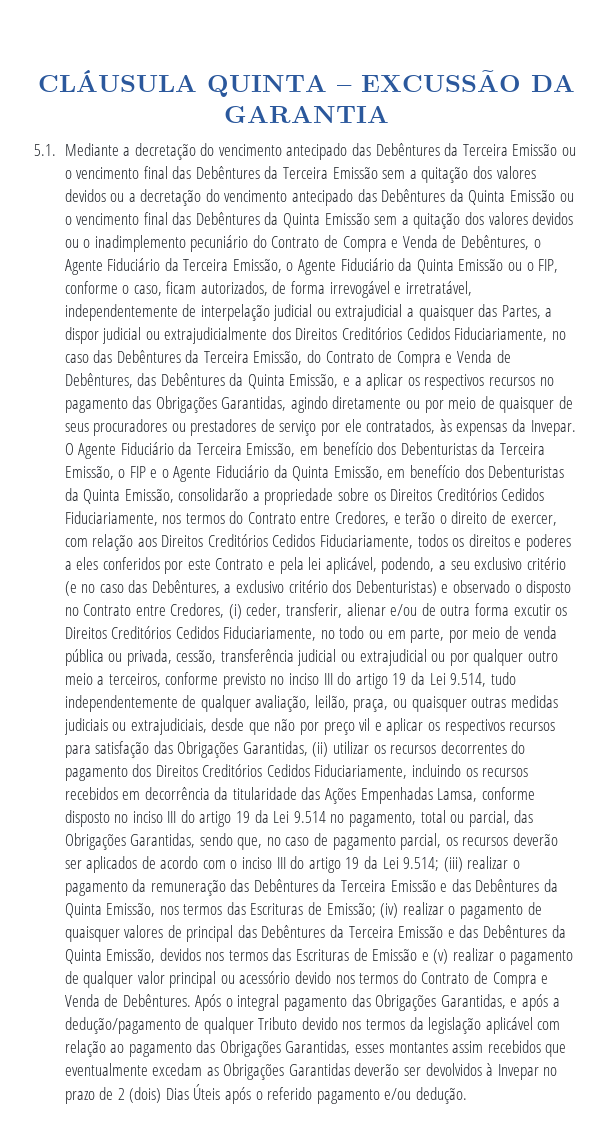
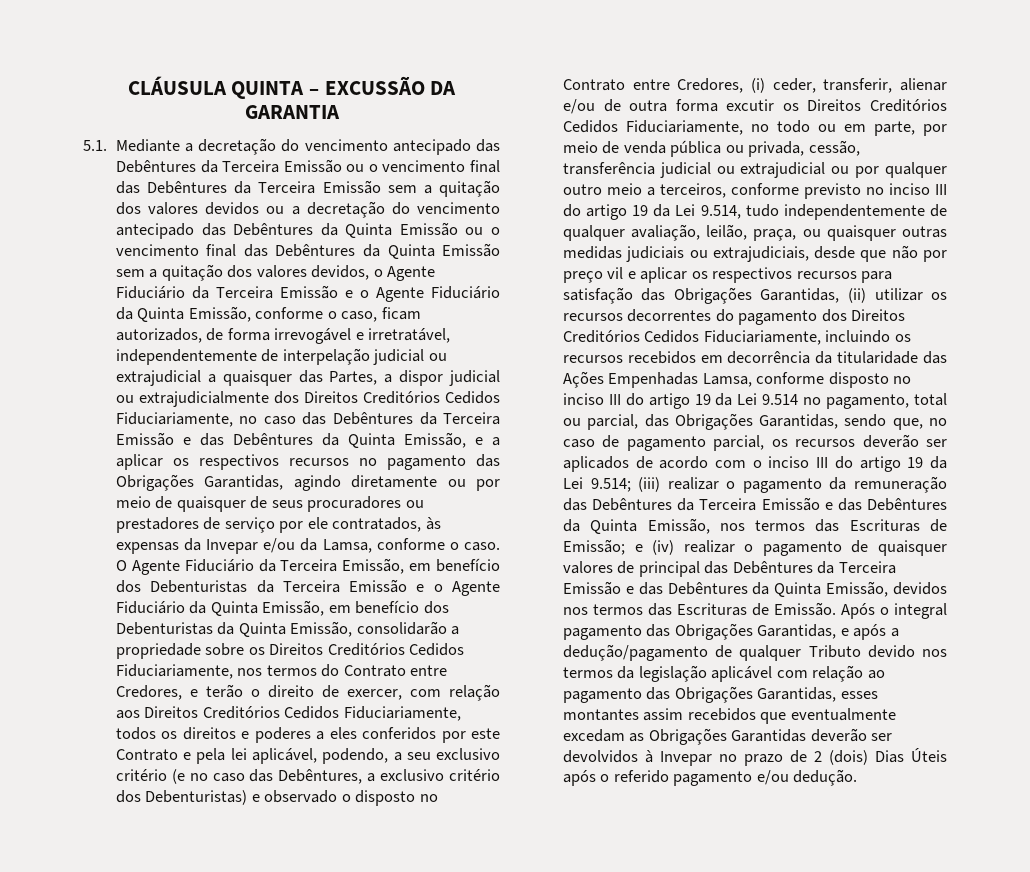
- 5.1. Mediante a decretação do vencimento antecipado das Debêntures da Terceira Emissão ou o vencimento final das Debêntures da Terceira Emissão sem a quitação dos valores devidos ou a decretação do vencimento antecipado das Debêntures da Quinta Emissão ou o vencimento final das Debêntures da Quinta Emissão sem a quitação dos valores devidos ou o inadimplemento pecuniário do Contrato de Compra e Venda de Debêntures, o Agente Fiduciário da Terceira Emissão, o Agente Fiduciário da Quinta Emissão ou o FIP, conforme o caso, ficam autorizados, de forma irrevogável e irretratável, independentemente de interpelação judicial ou extrajudicial a quaisquer das Partes, a dispor judicial ou extrajudicialmente dos Direitos Creditórios Cedidos Fiduciariamente, no caso das Debêntures da Terceira Emissão, do Contrato de Compra e Venda de Debêntures, das Debêntures da Quinta Emissão, e a aplicar os respectivos recursos no pagamento das Obrigações Garantidas, agindo diretamente ou por meio de quaisquer de seus procuradores ou prestadores de serviço por ele contratados, às expensas da Invepar.
+ 5.1. Mediante a decretação do vencimento antecipado das Debêntures da Terceira Emissão ou o vencimento final das Debêntures da Terceira Emissão sem a quitação dos valores devidos ou a decretação do vencimento antecipado das Debêntures da Quinta Emissão ou o vencimento final das Debêntures da Quinta Emissão sem a quitação dos valores devidos, o Agente Fiduciário da Terceira Emissão e o Agente Fiduciário da Quinta Emissão, conforme o caso, ficam autorizados, de forma irrevogável e irretratável, independentemente de interpelação judicial ou extrajudicial a quaisquer das Partes, a dispor judicial ou extrajudicialmente dos Direitos Creditórios Cedidos Fiduciariamente, no caso das Debêntures da Terceira Emissão e das Debêntures da Quinta Emissão, e a aplicar os respectivos recursos no pagamento das Obrigações Garantidas, agindo diretamente ou por meio de quaisquer de seus procuradores ou prestadores de serviço por ele contratados, às expensas da Invepar e/ou da Lamsa, conforme o caso.
- O Agente Fiduciário da Terceira Emissão, em benefício dos Debenturistas da Terceira Emissão, o FIP e o Agente Fiduciário da Quinta Emissão, em benefício dos Debenturistas da Quinta Emissão, consolidarão a propriedade sobre os Direitos Creditórios Cedidos Fiduciariamente, nos termos do Contrato entre Credores, e terão o direito de exercer, com relação aos Direitos Creditórios Cedidos Fiduciariamente, todos os direitos e poderes a eles conferidos por este Contrato e pela lei aplicável, podendo, a seu exclusivo critério (e no caso das Debêntures, a exclusivo critério dos Debenturistas) e observado o disposto no Contrato entre Credores, (i) ceder, transferir, alienar e/ou de outra forma excutir os Direitos Creditórios Cedidos Fiduciariamente, no todo ou em parte, por meio de venda pública ou privada, cessão, transferência judicial ou extrajudicial ou por qualquer outro meio a terceiros, conforme previsto no inciso III do artigo 19 da Lei 9.514, tudo independentemente de qualquer avaliação, leilão, praça, ou quaisquer outras medidas judiciais ou extrajudiciais, desde que não por preço vil e aplicar os respectivos recursos para satisfação das Obrigações Garantidas, (ii) utilizar os recursos decorrentes do pagamento dos Direitos Creditórios Cedidos Fiduciariamente, incluindo os recursos recebidos em decorrência da titularidade das Ações Empenhadas Lamsa, conforme disposto no inciso III do artigo 19 da Lei 9.514 no pagamento, total ou parcial, das Obrigações Garantidas, sendo que, no caso de pagamento parcial, os recursos deverão ser aplicados de acordo com o inciso III do artigo 19 da Lei 9.514;
+ O Agente Fiduciário da Terceira Emissão, em benefício dos Debenturistas da Terceira Emissão e o Agente Fiduciário da Quinta Emissão, em benefício dos Debenturistas da Quinta Emissão, consolidarão a propriedade sobre os Direitos Creditórios Cedidos Fiduciariamente, nos termos do Contrato entre Credores, e terão o direito de exercer, com relação aos Direitos Creditórios Cedidos Fiduciariamente, todos os direitos e poderes a eles conferidos por este Contrato e pela lei aplicável, podendo, a seu exclusivo critério (e no caso das Debêntures, a exclusivo critério dos Debenturistas) e observado o disposto no Contrato entre Credores, (i) ceder, transferir, alienar e/ou de outra forma excutir os Direitos Creditórios Cedidos Fiduciariamente, no todo ou em parte, por meio de venda pública ou privada, cessão, transferência judicial ou extrajudicial ou por qualquer outro meio a terceiros, conforme previsto no inciso III do artigo 19 da Lei 9.514, tudo independentemente de qualquer avaliação, leilão, praça, ou quaisquer outras medidas judiciais ou extrajudiciais, desde que não por preço vil e aplicar os respectivos recursos para satisfação das Obrigações Garantidas, (ii) utilizar os recursos decorrentes do pagamento dos Direitos Creditórios Cedidos Fiduciariamente, incluindo os recursos recebidos em decorrência da titularidade das Ações Empenhadas Lamsa, conforme disposto no inciso III do artigo 19 da Lei 9.514 no pagamento, total ou parcial, das Obrigações Garantidas, sendo que, no caso de pagamento parcial, os recursos deverão ser aplicados de acordo com o inciso III do artigo 19 da Lei 9.514;
- (iv) realizar o pagamento de quaisquer valores de principal das Debêntures da Terceira Emissão e das Debêntures da Quinta Emissão, devidos nos termos das Escrituras de Emissão e (v) realizar o pagamento de qualquer valor principal ou acessório devido nos termos do Contrato de Compra e Venda de Debêntures.
+ e (iv) realizar o pagamento de quaisquer valores de principal das Debêntures da Terceira Emissão e das Debêntures da Quinta Emissão, devidos nos termos das Escrituras de Emissão.

